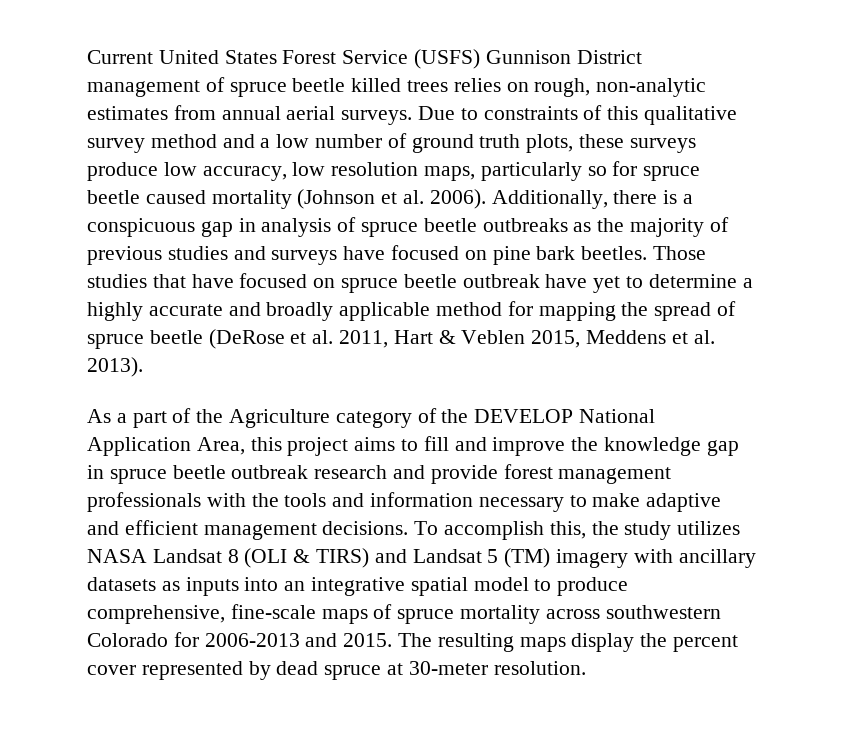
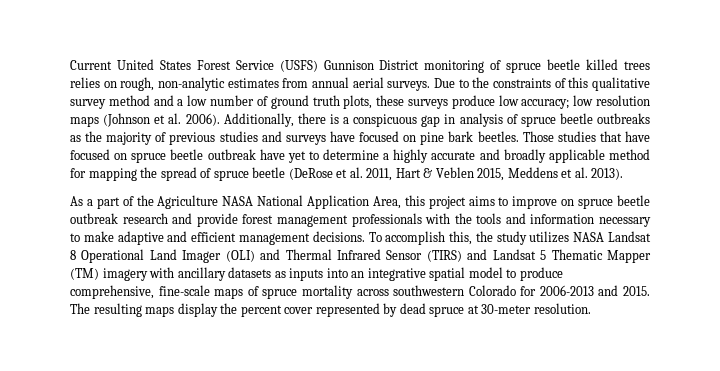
- Current United States Forest Service (USFS) Gunnison District management of spruce beetle killed trees relies on rough, non-analytic estimates from annual aerial surveys.
+ Current United States Forest Service (USFS) Gunnison District monitoring of spruce beetle killed trees relies on rough, non-analytic estimates from annual aerial surveys.
- Due to constraints of this qualitative survey method and a low number of ground truth plots, these surveys produce low accuracy, low resolution maps, particularly so for spruce beetle caused mortality (Johnson et al. 2006).
+ Due to the constraints of this qualitative survey method and a low number of ground truth plots, these surveys produce low accuracy; low resolution maps (Johnson et al. 2006).
- As a part of the Agriculture category of the DEVELOP National Application Area, this project aims to fill and improve the knowledge gap in spruce beetle outbreak research and provide forest management professionals with the tools and information necessary to make adaptive and efficient management decisions.
+ As a part of the Agriculture NASA National Application Area, this project aims to improve on spruce beetle outbreak research and provide forest management professionals with the tools and information necessary to make adaptive and efficient management decisions.
- To accomplish this, the study utilizes NASA Landsat 8 (OLI & TIRS) and Landsat 5 (TM) imagery with ancillary datasets as inputs into an integrative spatial model to produce comprehensive, fine-scale maps of spruce mortality across southwestern Colorado for 2006-2013 and 2015.
+ To accomplish this, the study utilizes NASA Landsat 8 Operational Land Imager (OLI) and Thermal Infrared Sensor (TIRS) and Landsat 5 Thematic Mapper (TM) imagery with ancillary datasets as inputs into an integrative spatial model to produce comprehensive, fine-scale maps of spruce mortality across southwestern Colorado for 2006-2013 and 2015.

